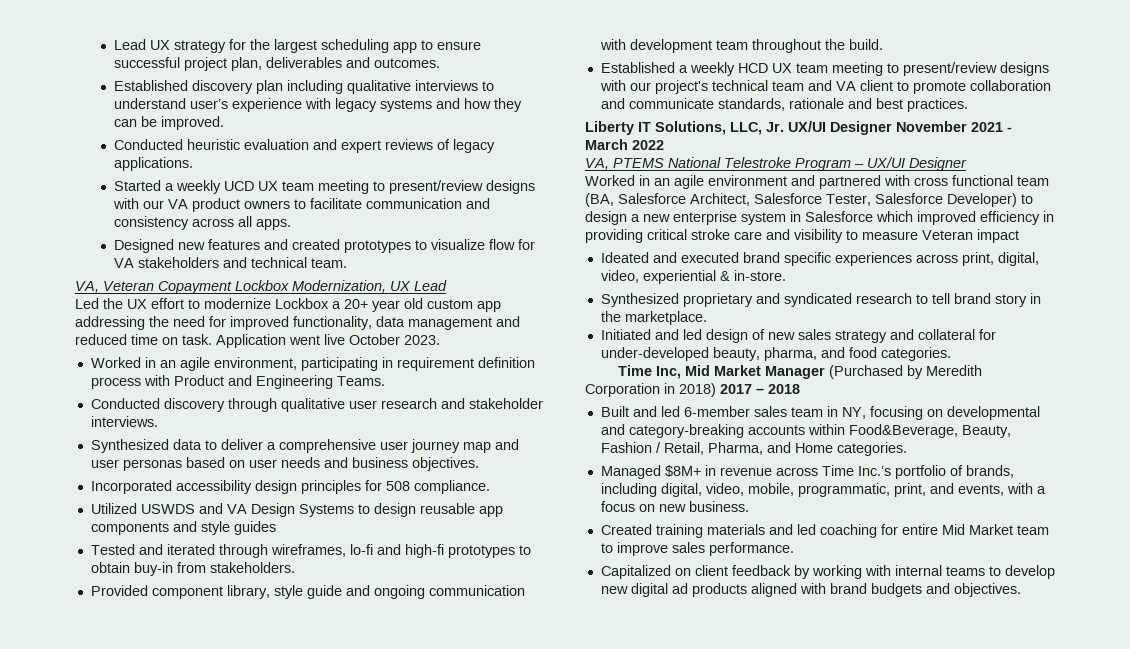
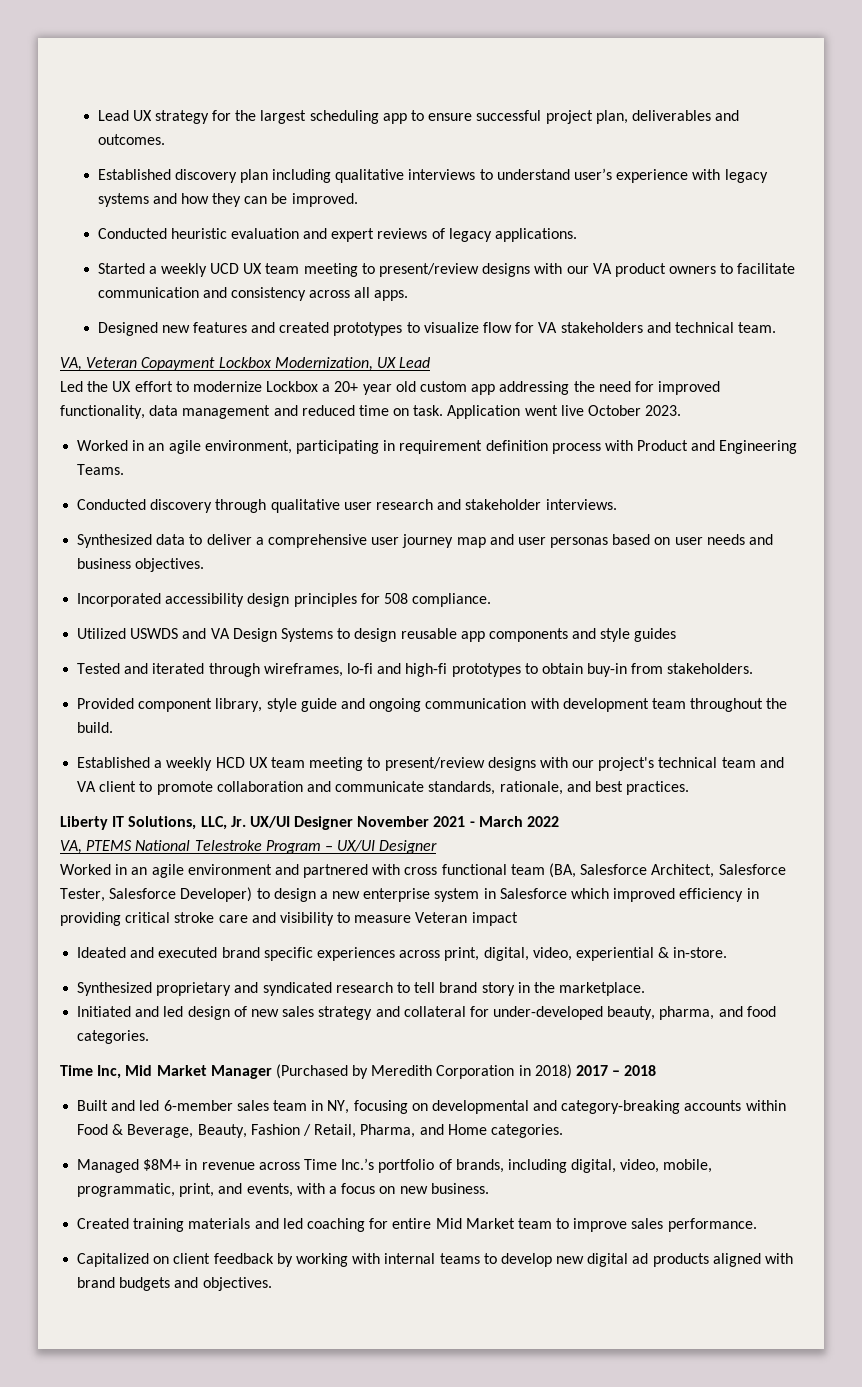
- Established a weekly HCD UX team meeting to present/review designs with our project's technical team and VA client to promote collaboration and communicate standards, rationale and best practices.
+ Established a weekly HCD UX team meeting to present/review designs with our project's technical team and VA client to promote collaboration and communicate standards, rationale, and best practices.
- Built and led 6-member sales team in NY, focusing on developmental and category-breaking accounts within Food&Beverage, Beauty, Fashion / Retail, Pharma, and Home categories.
+ Built and led 6-member sales team in NY, focusing on developmental and category-breaking accounts within Food & Beverage, Beauty, Fashion / Retail, Pharma, and Home categories.

